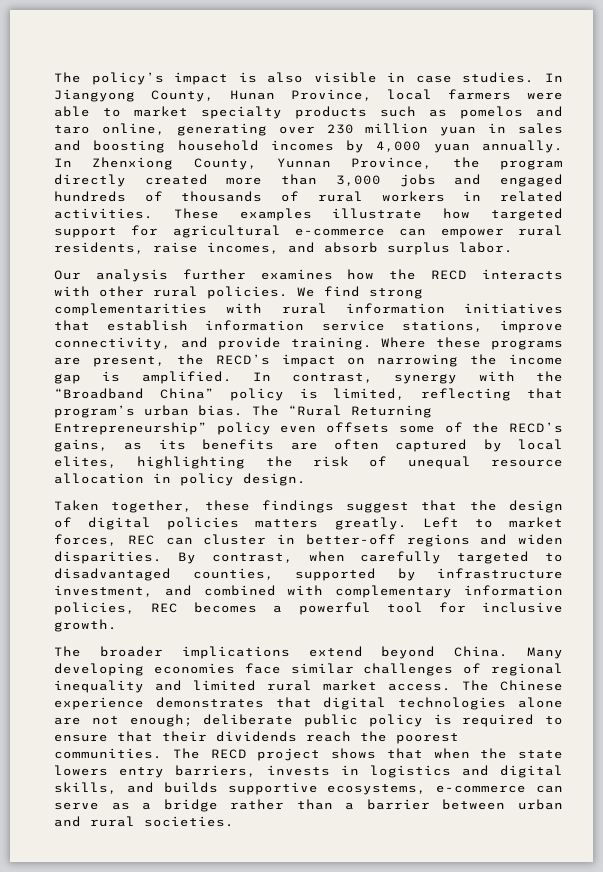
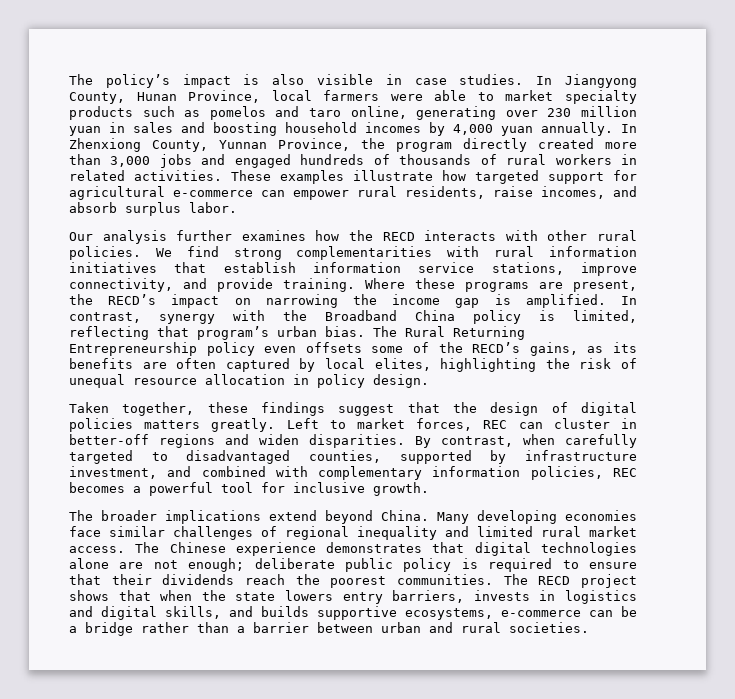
- In contrast, synergy with the “Broadband China” policy is limited, reflecting that program’s urban bias.
+ In contrast, synergy with the Broadband China policy is limited, reflecting that program’s urban bias.
- The “Rural Returning Entrepreneurship” policy even offsets some of the RECD’s gains, as its benefits are often captured by local elites, highlighting the risk of unequal resource allocation in policy design.
+ The Rural Returning Entrepreneurship policy even offsets some of the RECD’s gains, as its benefits are often captured by local elites, highlighting the risk of unequal resource allocation in policy design.
- The RECD project shows that when the state lowers entry barriers, invests in logistics and digital skills, and builds supportive ecosystems, e-commerce can serve as a bridge rather than a barrier between urban and rural societies.
+ The RECD project shows that when the state lowers entry barriers, invests in logistics and digital skills, and builds supportive ecosystems, e-commerce can be a bridge rather than a barrier between urban and rural societies.

